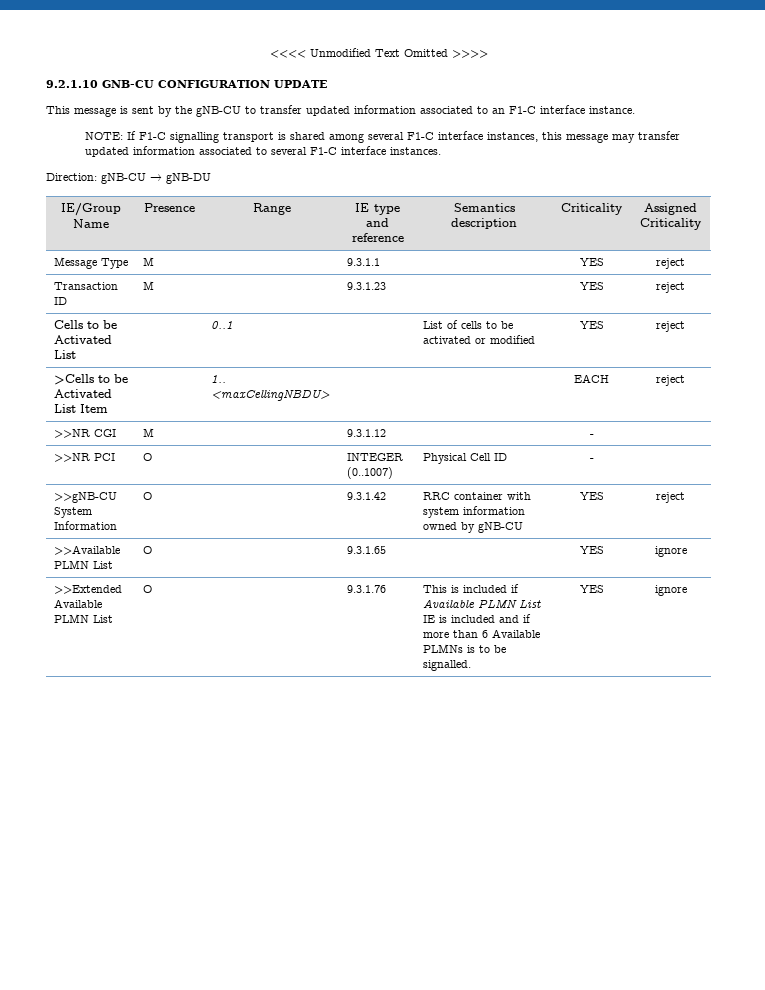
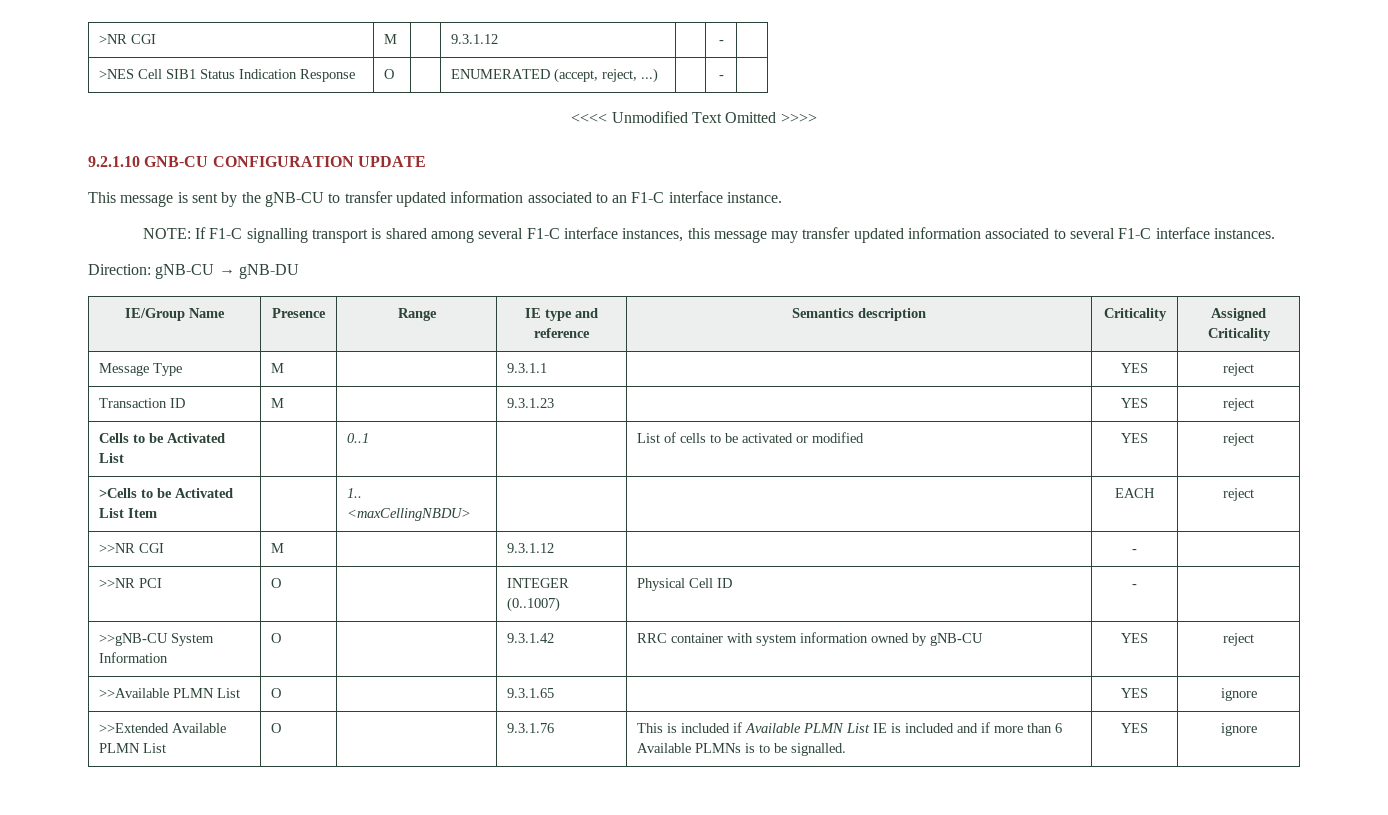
+ >NR CGI | M | | 9.3.1.12 | | - |
+ >NES Cell SIB1 Status Indication Response | O | | ENUMERATED (accept, reject, ...) | | - |

